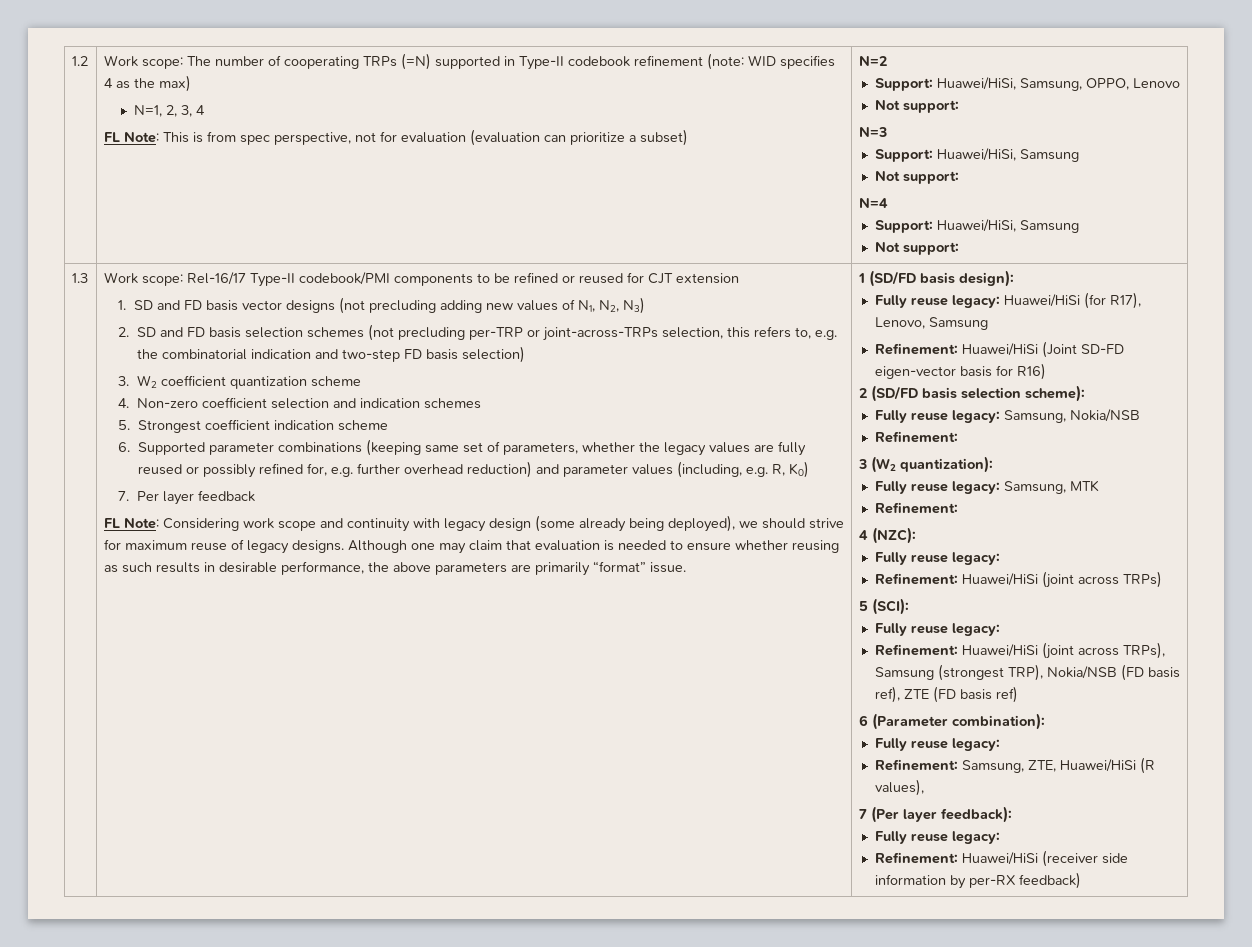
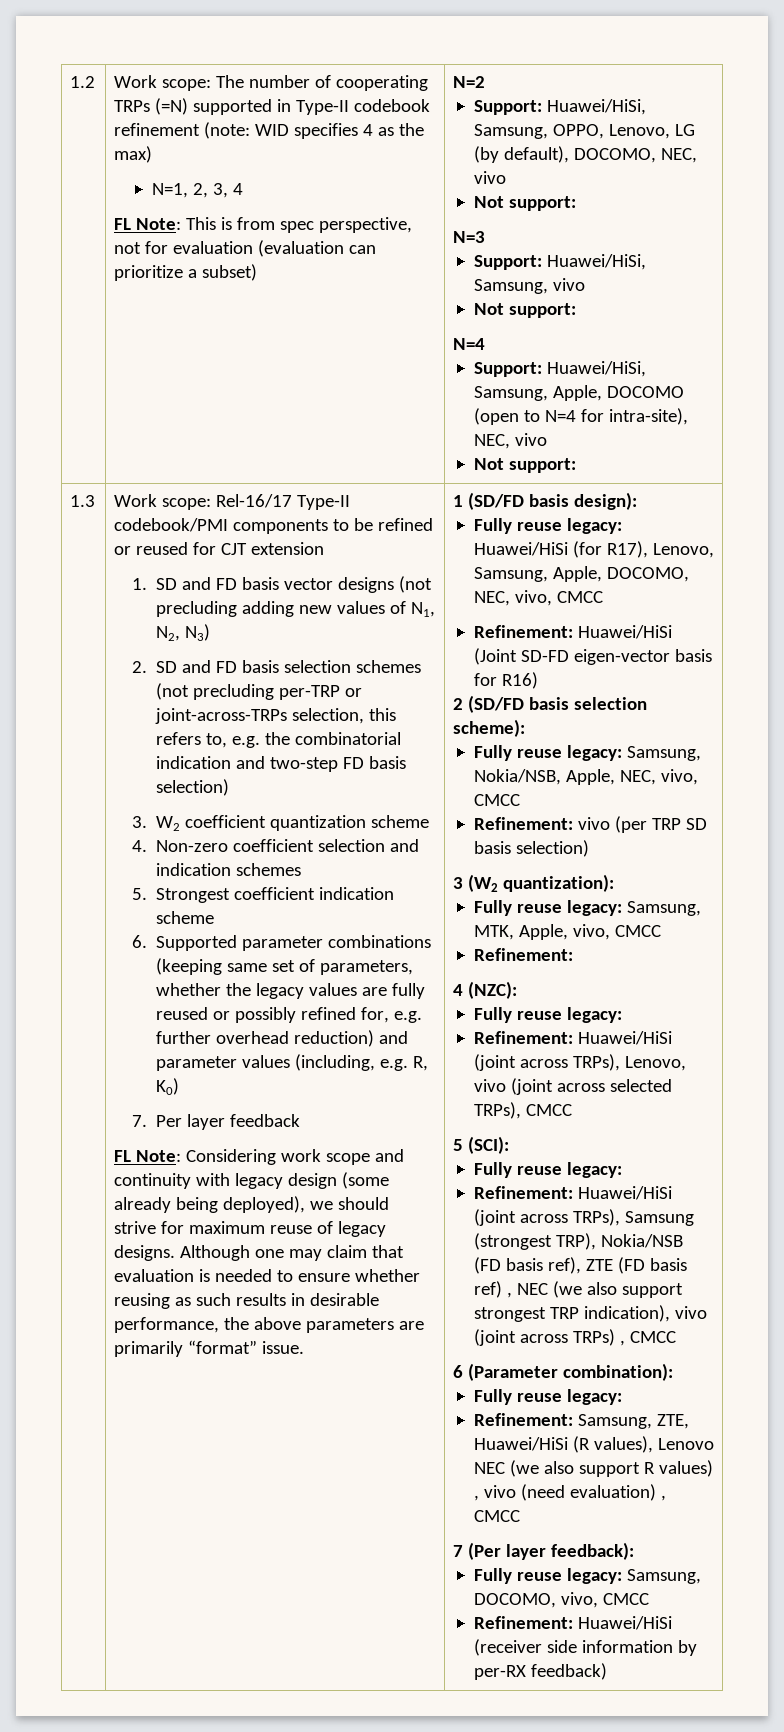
- Support: Huawei/HiSi, Samsung, OPPO, Lenovo
+ Support: Huawei/HiSi, Samsung, OPPO, Lenovo, LG (by default), DOCOMO, NEC, vivo
  N=3
- Support: Huawei/HiSi, Samsung
+ Support: Huawei/HiSi, Samsung, vivo
  Not support:
  N=4
- Support: Huawei/HiSi, Samsung
+ Support: Huawei/HiSi, Samsung, Apple, DOCOMO (open to N=4 for intra-site), NEC, vivo
- Fully reuse legacy: Huawei/HiSi (for R17), Lenovo, Samsung
+ Fully reuse legacy: Huawei/HiSi (for R17), Lenovo, Samsung, Apple, DOCOMO, NEC, vivo, CMCC
- Fully reuse legacy: Samsung, Nokia/NSB
- Refinement:
+ Fully reuse legacy: Samsung, Nokia/NSB, Apple, NEC, vivo, CMCC
+ Refinement: vivo (per TRP SD basis selection)
- Fully reuse legacy: Samsung, MTK
+ Fully reuse legacy: Samsung, MTK, Apple, vivo, CMCC
- Refinement: Huawei/HiSi (joint across TRPs)
+ Refinement: Huawei/HiSi (joint across TRPs), Lenovo, vivo (joint across selected TRPs), CMCC
- Refinement: Huawei/HiSi (joint across TRPs), Samsung (strongest TRP), Nokia/NSB (FD basis ref), ZTE (FD basis ref)
+ Refinement: Huawei/HiSi (joint across TRPs), Samsung (strongest TRP), Nokia/NSB (FD basis ref), ZTE (FD basis ref) , NEC (we also support strongest TRP indication), vivo (joint across TRPs) , CMCC
- Refinement: Samsung, ZTE, Huawei/HiSi (R values),
+ Refinement: Samsung, ZTE, Huawei/HiSi (R values), Lenovo NEC (we also support R values) , vivo (need evaluation) , CMCC
  7 (Per layer feedback):
- Fully reuse legacy:
+ Fully reuse legacy: Samsung, DOCOMO, vivo, CMCC

